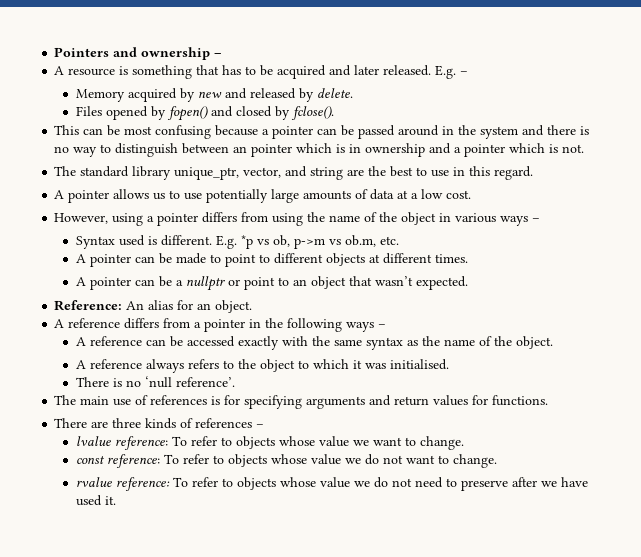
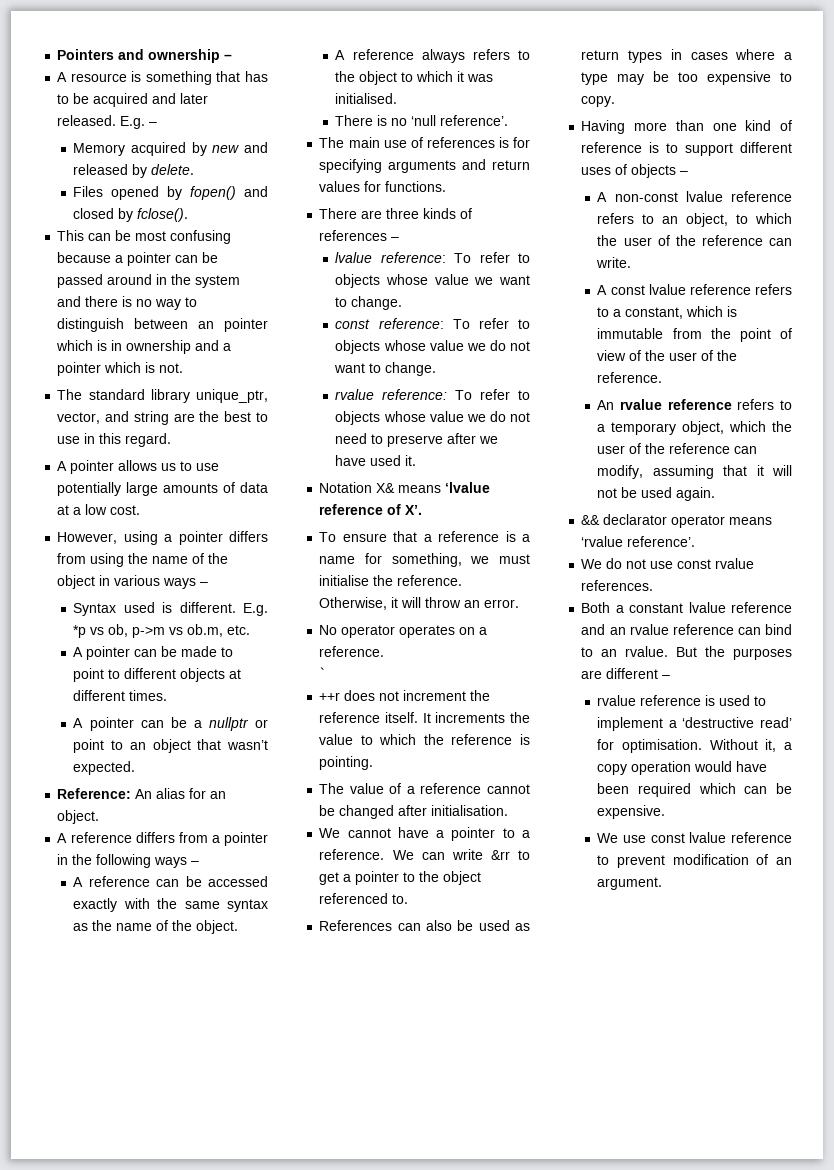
+ Notation X& means ‘lvalue reference of X’.
+ To ensure that a reference is a name for something, we must initialise the reference. Otherwise, it will throw an error.
+ No operator operates on a reference.
+ `
+ ++r does not increment the reference itself. It increments the value to which the reference is pointing.
+ The value of a reference cannot be changed after initialisation.
+ We cannot have a pointer to a reference. We can write &rr to get a pointer to the object referenced to.
+ References can also be used as return types in cases where a type may be too expensive to copy.
+ Having more than one kind of reference is to support different uses of objects –
+ A non-const lvalue reference refers to an object, to which the user of the reference can write.
+ A const lvalue reference refers to a constant, which is immutable from the point of view of the user of the reference.
+ An rvalue reference refers to a temporary object, which the user of the reference can modify, assuming that it will not be used again.
+ && declarator operator means ‘rvalue reference’.
+ We do not use const rvalue references.
+ Both a constant lvalue reference and an rvalue reference can bind to an rvalue. But the purposes are different –
+ rvalue reference is used to implement a ‘destructive read’ for optimisation. Without it, a copy operation would have been required which can be expensive.
+ We use const lvalue reference to prevent modification of an argument.

